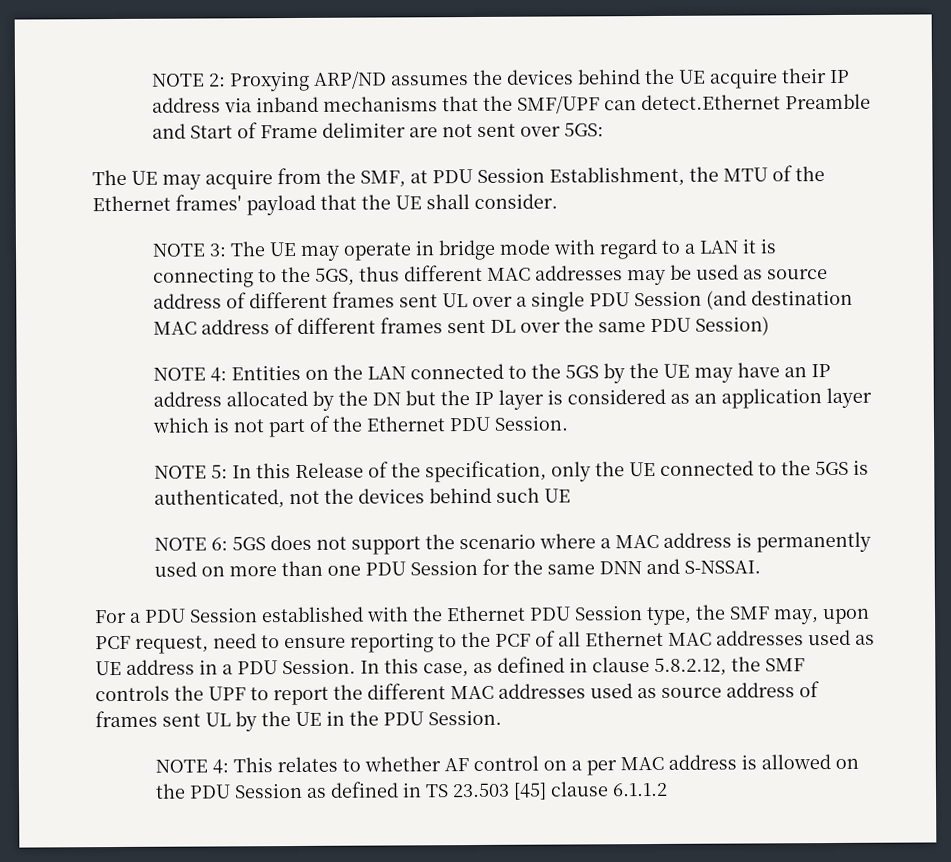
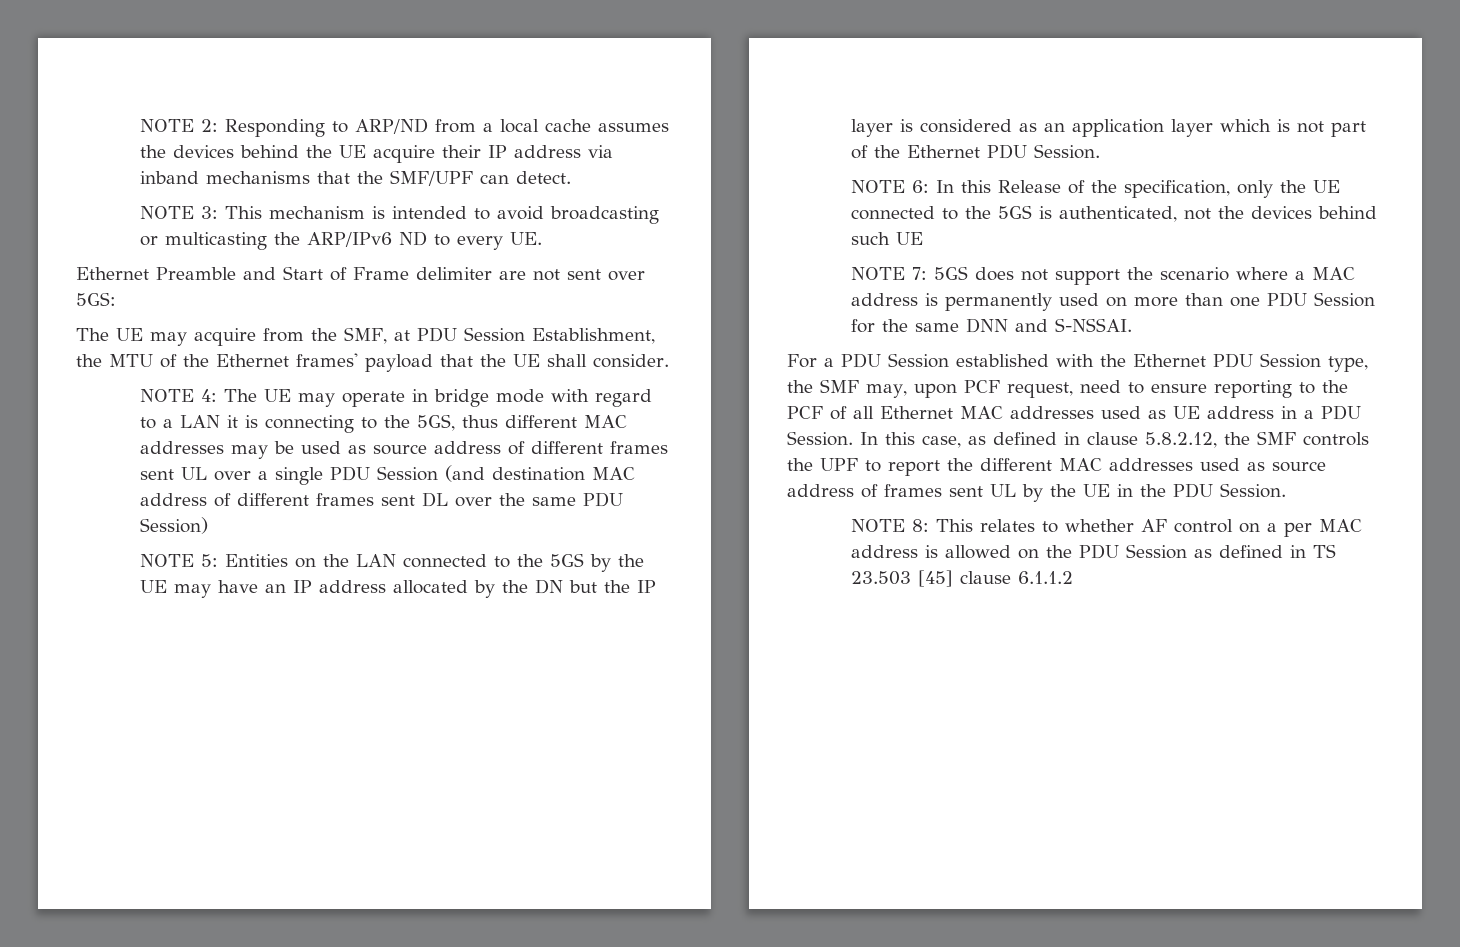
- NOTE 2: Proxying ARP/ND assumes the devices behind the UE acquire their IP address via inband mechanisms that the SMF/UPF can detect.Ethernet Preamble and Start of Frame delimiter are not sent over 5GS:
+ NOTE 2: Responding to ARP/ND from a local cache assumes the devices behind the UE acquire their IP address via inband mechanisms that the SMF/UPF can detect.
+ NOTE 3: This mechanism is intended to avoid broadcasting or multicasting the ARP/IPv6 ND to every UE.
+ Ethernet Preamble and Start of Frame delimiter are not sent over 5GS:
- NOTE 3: The UE may operate in bridge mode with regard to a LAN it is connecting to the 5GS, thus different MAC addresses may be used as source address of different frames sent UL over a single PDU Session (and destination MAC address of different frames sent DL over the same PDU Session)
+ NOTE 4: The UE may operate in bridge mode with regard to a LAN it is connecting to the 5GS, thus different MAC addresses may be used as source address of different frames sent UL over a single PDU Session (and destination MAC address of different frames sent DL over the same PDU Session)
- NOTE 4: Entities on the LAN connected to the 5GS by the UE may have an IP address allocated by the DN but the IP layer is considered as an application layer which is not part of the Ethernet PDU Session.
+ NOTE 5: Entities on the LAN connected to the 5GS by the UE may have an IP address allocated by the DN but the IP layer is considered as an application layer which is not part of the Ethernet PDU Session.
- NOTE 5: In this Release of the specification, only the UE connected to the 5GS is authenticated, not the devices behind such UE
+ NOTE 6: In this Release of the specification, only the UE connected to the 5GS is authenticated, not the devices behind such UE
- NOTE 6: 5GS does not support the scenario where a MAC address is permanently used on more than one PDU Session for the same DNN and S-NSSAI.
+ NOTE 7: 5GS does not support the scenario where a MAC address is permanently used on more than one PDU Session for the same DNN and S-NSSAI.
- NOTE 4: This relates to whether AF control on a per MAC address is allowed on the PDU Session as defined in TS 23.503 [45] clause 6.1.1.2
+ NOTE 8: This relates to whether AF control on a per MAC address is allowed on the PDU Session as defined in TS 23.503 [45] clause 6.1.1.2

